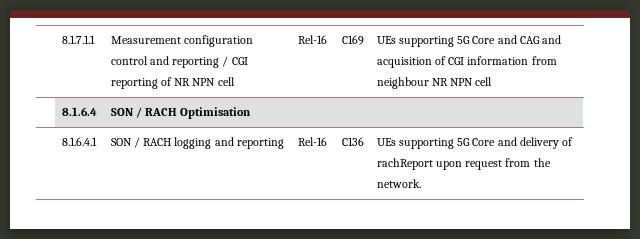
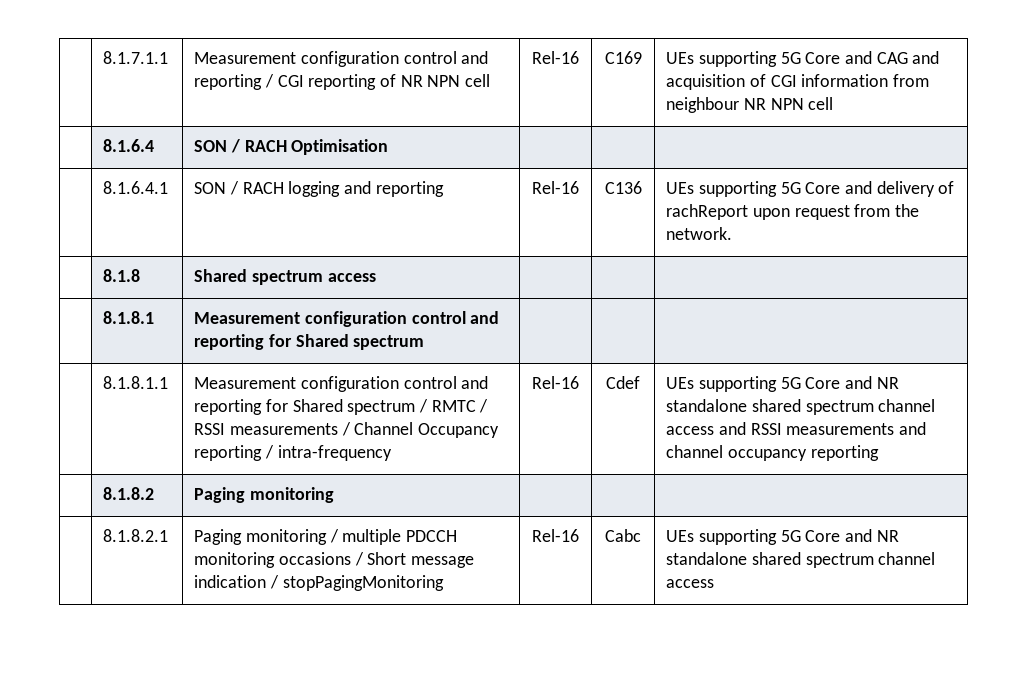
+ | 8.1.8 | Shared spectrum access | | |
+ | 8.1.8.1 | Measurement configuration control and reporting for Shared spectrum | | |
+ | 8.1.8.1.1 | Measurement configuration control and reporting for Shared spectrum / RMTC / RSSI measurements / Channel Occupancy reporting / intra-frequency | Rel-16 | Cdef | UEs supporting 5G Core and NR standalone shared spectrum channel access and RSSI measurements and channel occupancy reporting
+ | 8.1.8.2 | Paging monitoring | | |
+ | 8.1.8.2.1 | Paging monitoring / multiple PDCCH monitoring occasions / Short message indication / stopPagingMonitoring | Rel-16 | Cabc | UEs supporting 5G Core and NR standalone shared spectrum channel access

